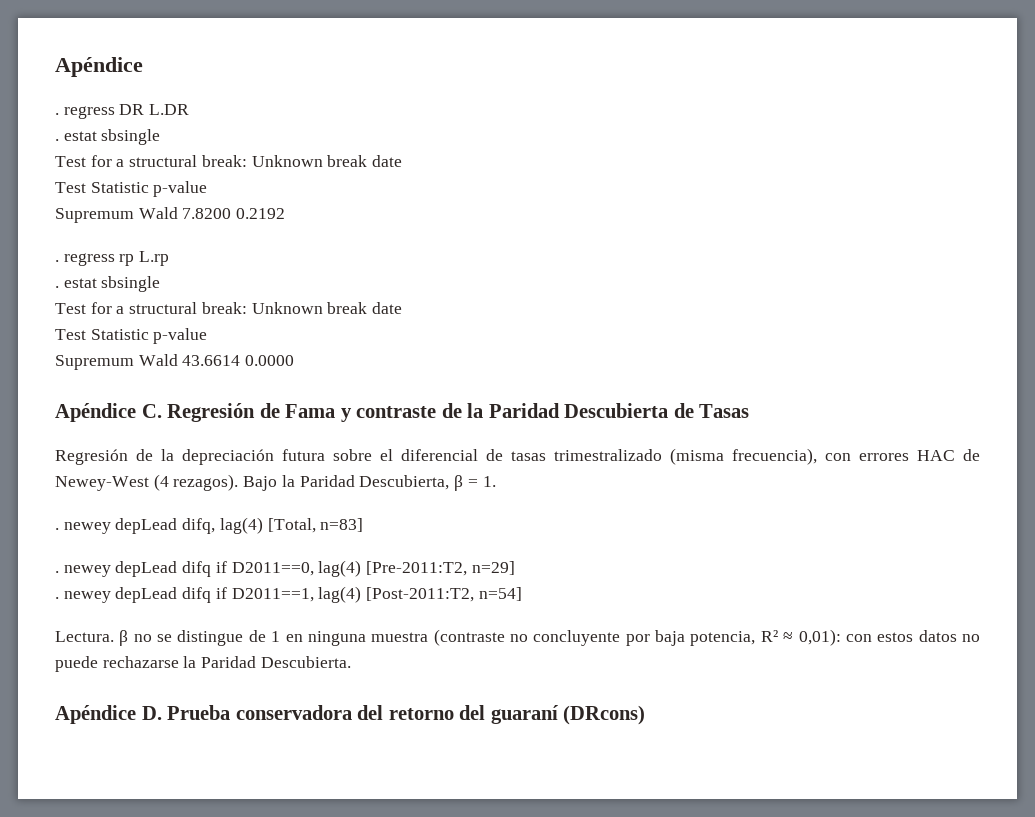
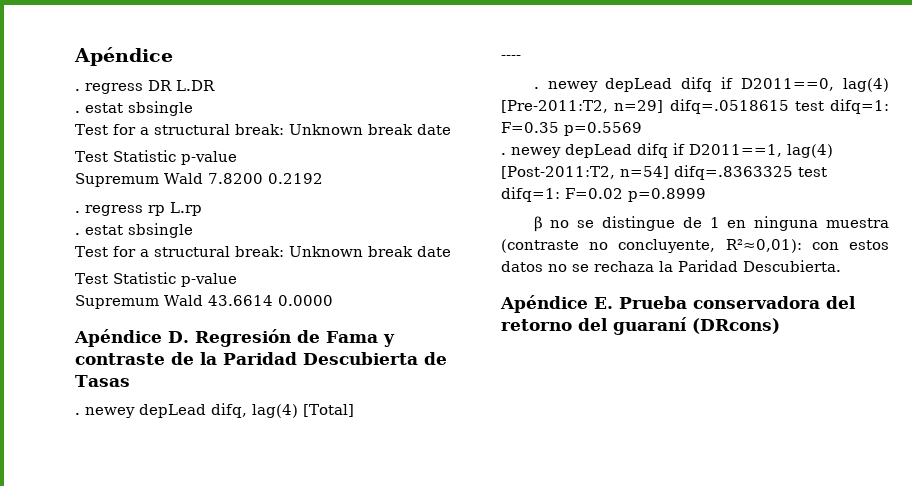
- Apéndice C. Regresión de Fama y contraste de la Paridad Descubierta de Tasas
+ Apéndice D. Regresión de Fama y contraste de la Paridad Descubierta de Tasas
- Regresión de la depreciación futura sobre el diferencial de tasas trimestralizado (misma frecuencia), con errores HAC de Newey-West (4 rezagos). Bajo la Paridad Descubierta, β = 1.
- . newey depLead difq, lag(4) [Total, n=83]
+ . newey depLead difq, lag(4) [Total]
+ ----
- . newey depLead difq if D2011==0, lag(4) [Pre-2011:T2, n=29]
+ . newey depLead difq if D2011==0, lag(4) [Pre-2011:T2, n=29] difq=.0518615 test difq=1: F=0.35 p=0.5569
- . newey depLead difq if D2011==1, lag(4) [Post-2011:T2, n=54]
- Lectura. β no se distingue de 1 en ninguna muestra (contraste no concluyente por baja potencia, R² ≈ 0,01): con estos datos no puede rechazarse la Paridad Descubierta.
+ . newey depLead difq if D2011==1, lag(4) [Post-2011:T2, n=54] difq=.8363325 test difq=1: F=0.02 p=0.8999
+ β no se distingue de 1 en ninguna muestra (contraste no concluyente, R²≈0,01): con estos datos no se rechaza la Paridad Descubierta.
- Apéndice D. Prueba conservadora del retorno del guaraní (DRcons)
+ Apéndice E. Prueba conservadora del retorno del guaraní (DRcons)

